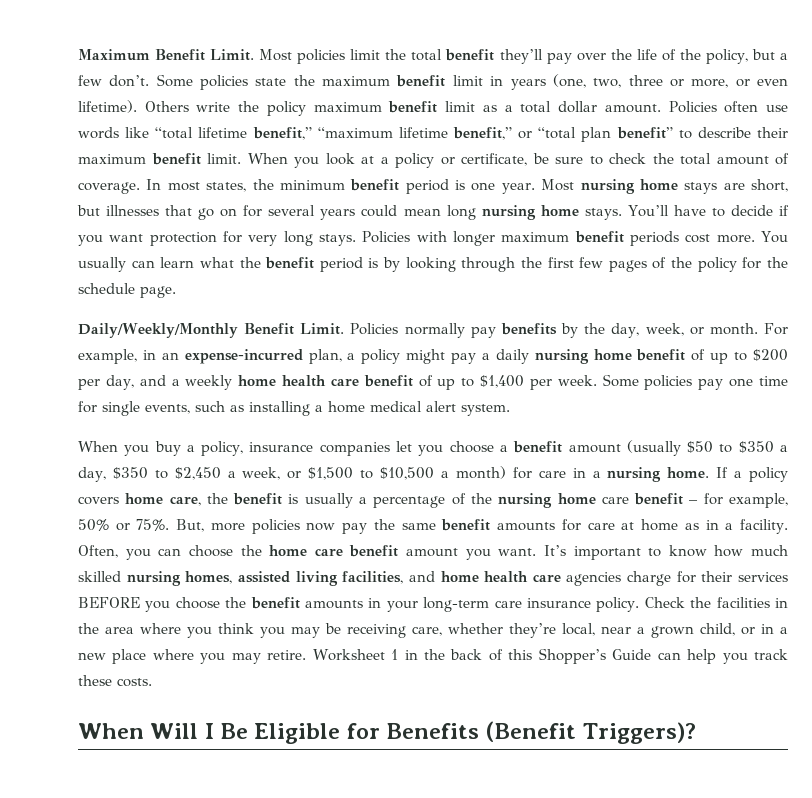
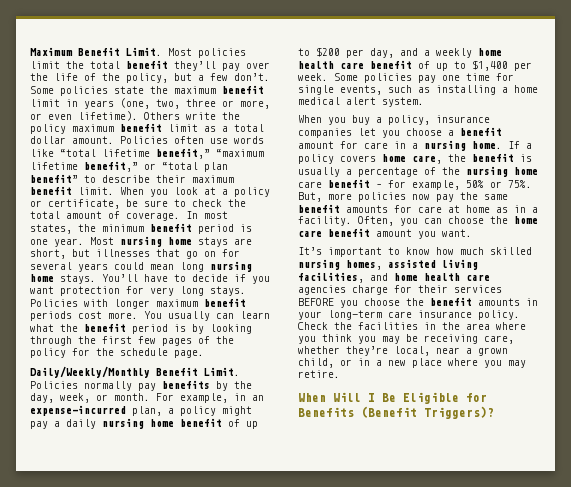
- When you buy a policy, insurance companies let you choose a benefit amount (usually $50 to $350 a day, $350 to $2,450 a week, or $1,500 to $10,500 a month) for care in a nursing home.
+ When you buy a policy, insurance companies let you choose a benefit amount for care in a nursing home.
- Often, you can choose the home care benefit amount you want. It’s important to know how much skilled nursing homes, assisted living facilities, and home health care agencies charge for their services BEFORE you choose the benefit amounts in your long-term care insurance policy.
+ Often, you can choose the home care benefit amount you want.
+ It’s important to know how much skilled nursing homes, assisted living facilities, and home health care agencies charge for their services BEFORE you choose the benefit amounts in your long-term care insurance policy.
- Worksheet 1 in the back of this Shopper’s Guide can help you track these costs.

